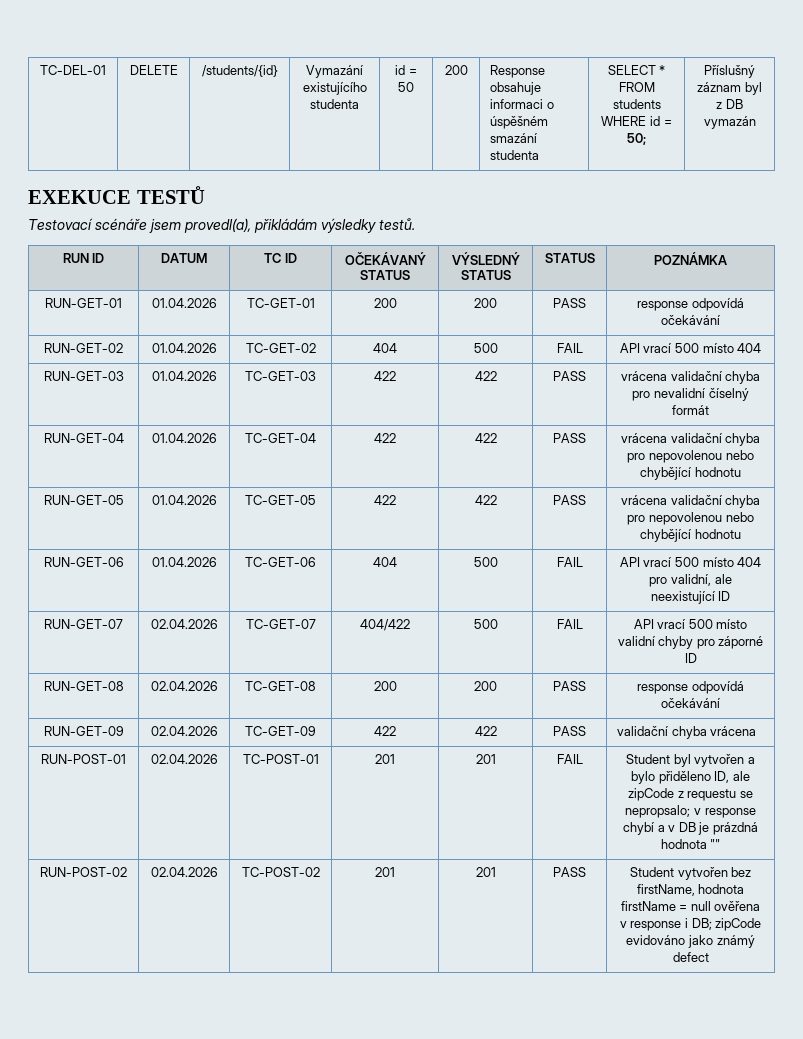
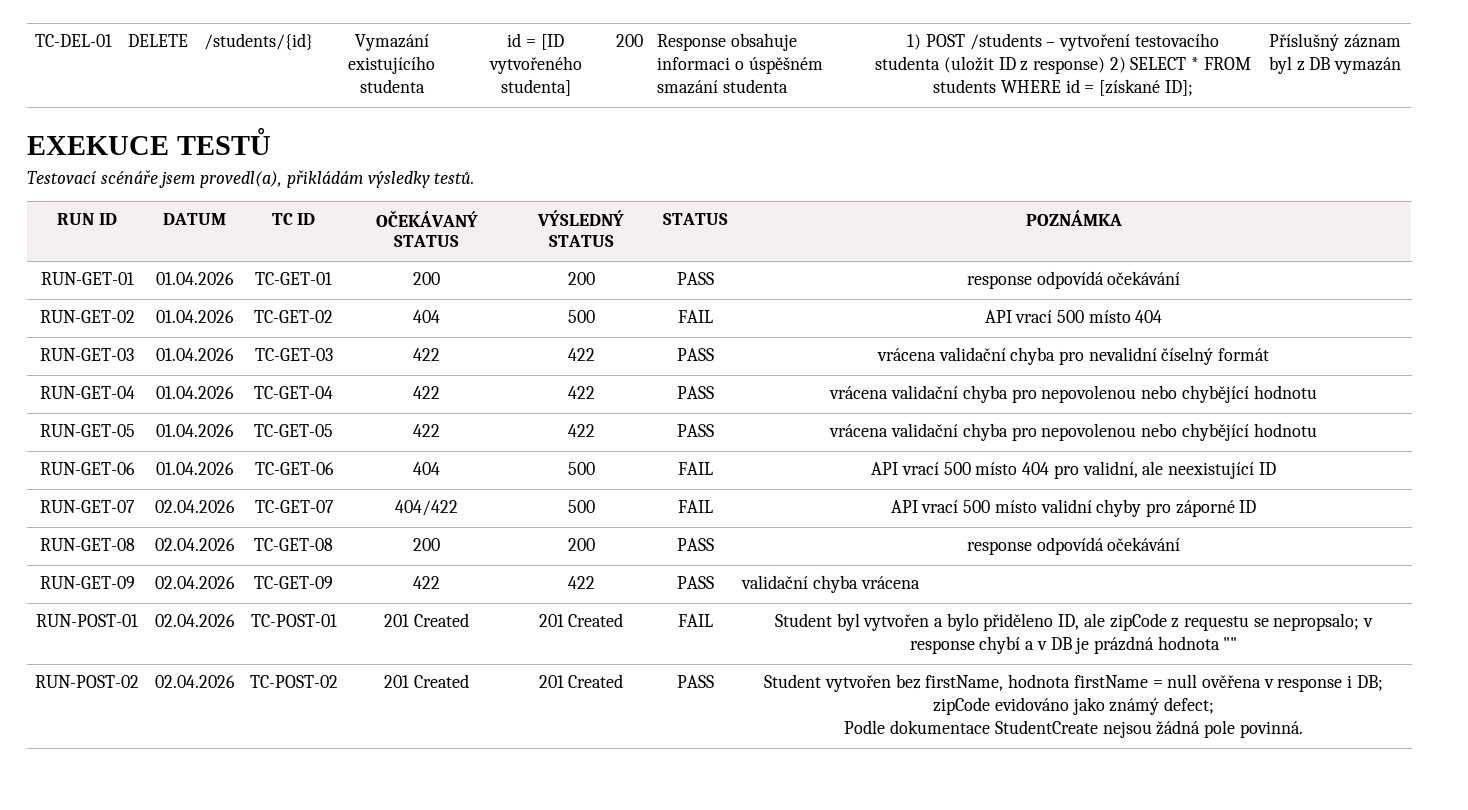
- id = 50
+ id = [ID vytvořeného studenta]
- SELECT * FROM students WHERE id = 50;
+ 1) POST /students – vytvoření testovacího studenta (uložit ID z response) 2) SELECT * FROM students WHERE id = [získané ID];
- RUN-POST-01 | 02.04.2026 | TC-POST-01 | 201 | 201 | FAIL | Student byl vytvořen a bylo přiděleno ID, ale zipCode z requestu se nepropsalo; v response chybí a v DB je prázdná hodnota ""
+ RUN-POST-01 | 02.04.2026 | TC-POST-01 | 201 Created | 201 Created | FAIL | Student byl vytvořen a bylo přiděleno ID, ale zipCode z requestu se nepropsalo; v response chybí a v DB je prázdná hodnota ""
- RUN-POST-02 | 02.04.2026 | TC-POST-02 | 201 | 201 | PASS | Student vytvořen bez firstName, hodnota firstName = null ověřena v response i DB; zipCode evidováno jako známý defect
+ RUN-POST-02 | 02.04.2026 | TC-POST-02 | 201 Created | 201 Created | PASS | Student vytvořen bez firstName, hodnota firstName = null ověřena v response i DB; zipCode evidováno jako známý defect;
+ Podle dokumentace StudentCreate nejsou žádná pole povinná.

